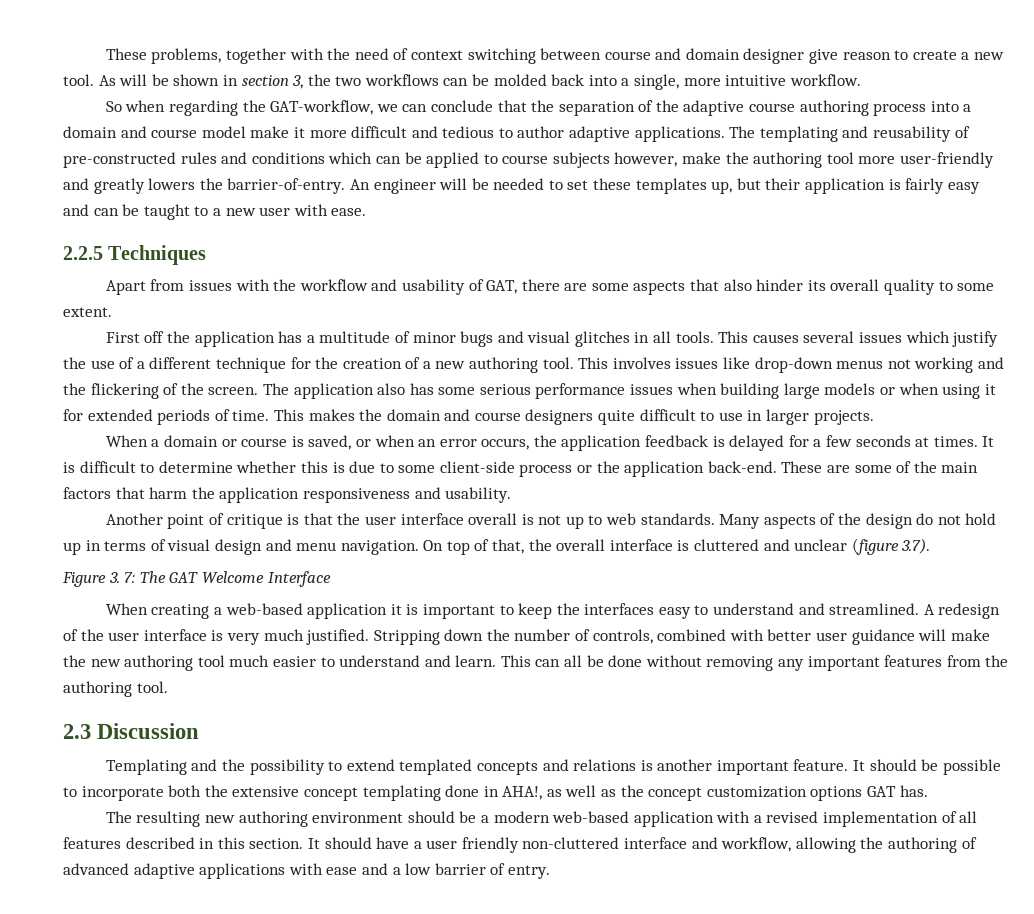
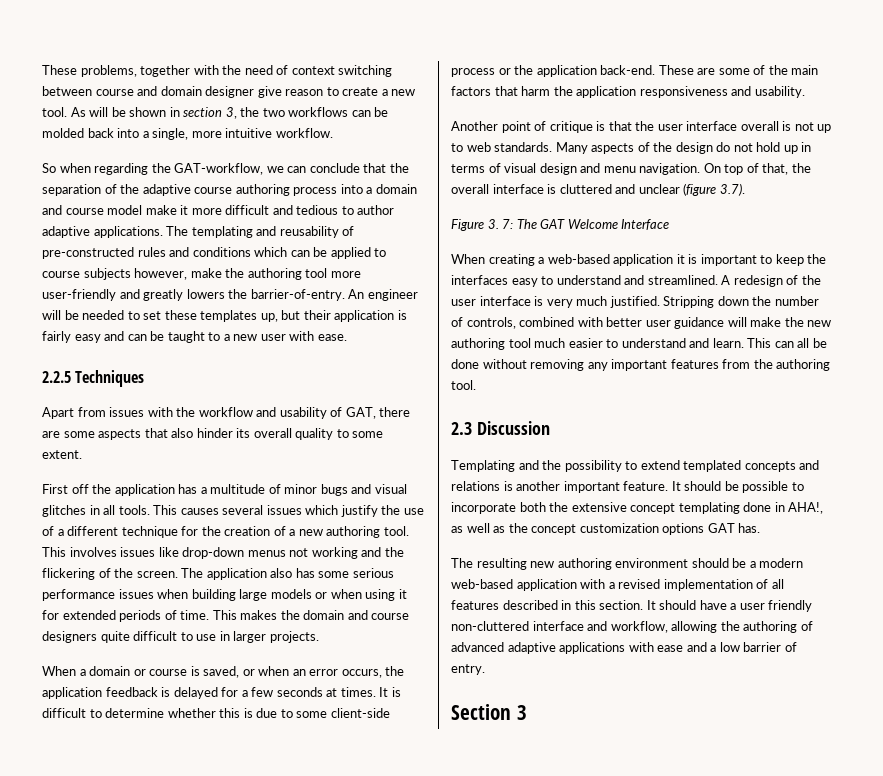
+ Section 3

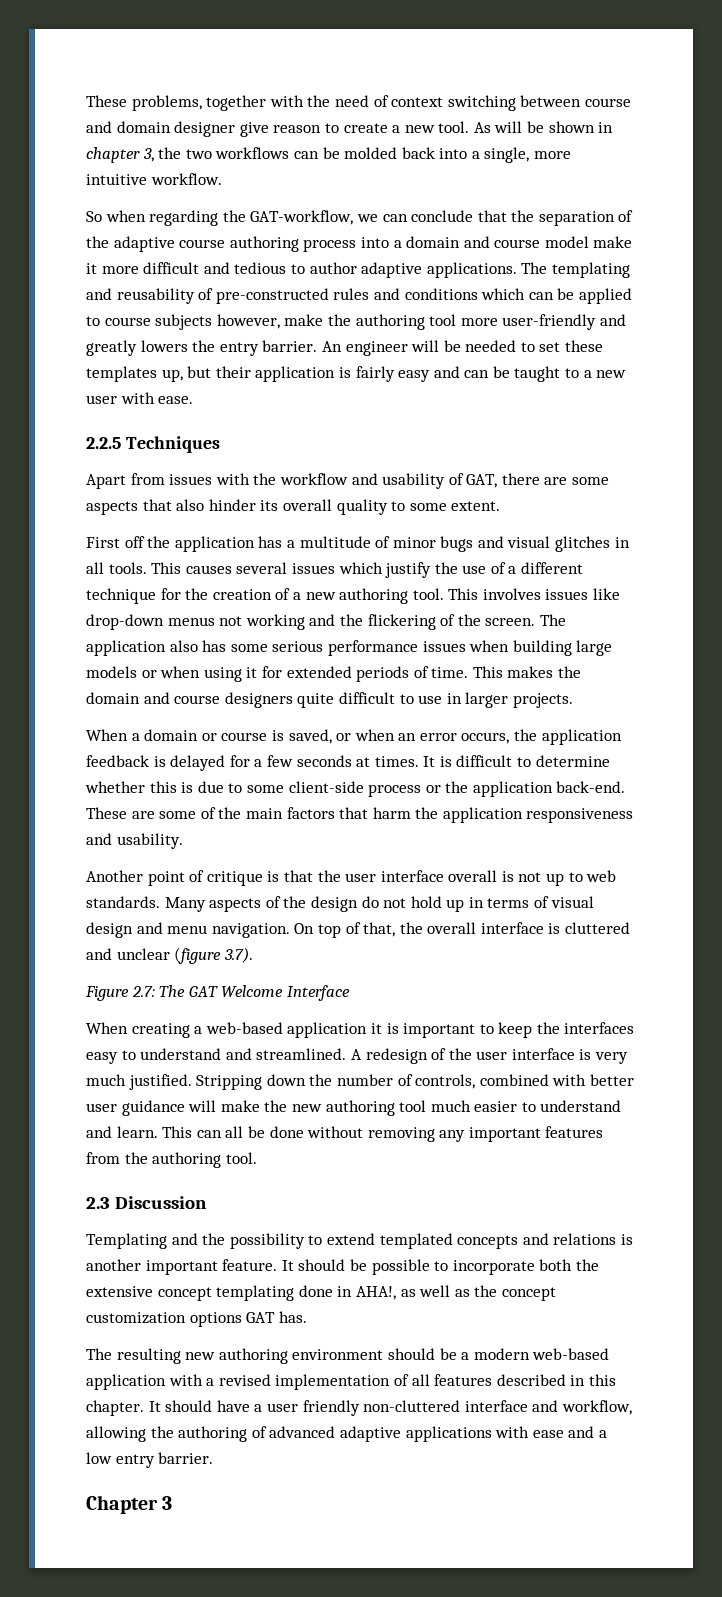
- As will be shown in section 3, the two workflows can be molded back into a single, more intuitive workflow.
+ As will be shown in chapter 3, the two workflows can be molded back into a single, more intuitive workflow.
- The templating and reusability of pre-constructed rules and conditions which can be applied to course subjects however, make the authoring tool more user-friendly and greatly lowers the barrier-of-entry.
+ The templating and reusability of pre-constructed rules and conditions which can be applied to course subjects however, make the authoring tool more user-friendly and greatly lowers the entry barrier.
- Figure 3. 7: The GAT Welcome Interface
+ Figure 2.7: The GAT Welcome Interface
- The resulting new authoring environment should be a modern web-based application with a revised implementation of all features described in this section.
+ The resulting new authoring environment should be a modern web-based application with a revised implementation of all features described in this chapter.
- It should have a user friendly non-cluttered interface and workflow, allowing the authoring of advanced adaptive applications with ease and a low barrier of entry.
- Section 3
+ It should have a user friendly non-cluttered interface and workflow, allowing the authoring of advanced adaptive applications with ease and a low entry barrier.
+ Chapter 3

